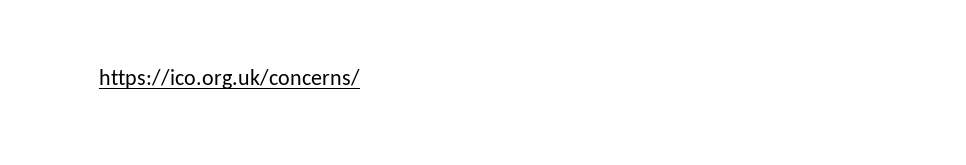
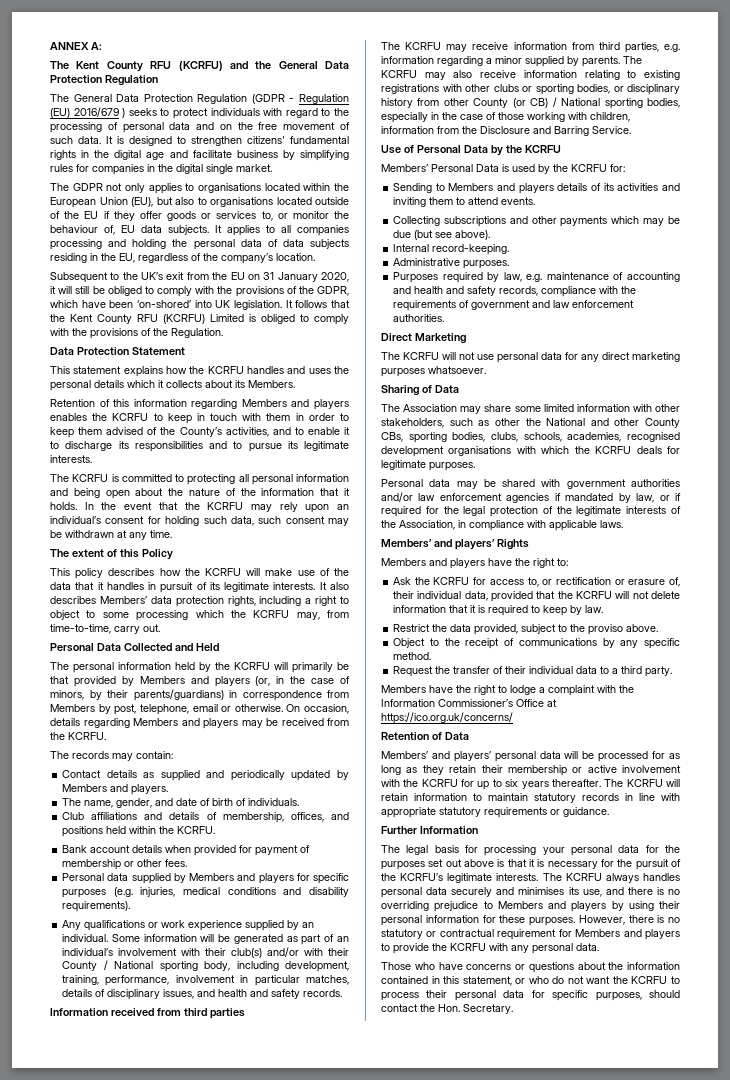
- https://ico.org.uk/concerns/
+ ANNEX A:
+ The Kent County RFU (KCRFU) and the General Data Protection Regulation
+ The General Data Protection Regulation (GDPR - Regulation (EU) 2016/679 ) seeks to protect individuals with regard to the processing of personal data and on the free movement of such data. It is designed to strengthen citizens' fundamental rights in the digital age and facilitate business by simplifying rules for companies in the digital single market.
+ The GDPR not only applies to organisations located within the European Union (EU), but also to organisations located outside of the EU if they offer goods or services to, or monitor the behaviour of, EU data subjects. It applies to all companies processing and holding the personal data of data subjects residing in the EU, regardless of the company’s location.
+ Subsequent to the UK’s exit from the EU on 31 January 2020, it will still be obliged to comply with the provisions of the GDPR, which have been ‘on-shored’ into UK legislation. It follows that the Kent County RFU (KCRFU) Limited is obliged to comply with the provisions of the Regulation.
+ Data Protection Statement
+ This statement explains how the KCRFU handles and uses the personal details which it collects about its Members.
+ Retention of this information regarding Members and players enables the KCRFU to keep in touch with them in order to keep them advised of the County’s activities, and to enable it to discharge its responsibilities and to pursue its legitimate interests.
+ The KCRFU is committed to protecting all personal information and being open about the nature of the information that it holds. In the event that the KCRFU may rely upon an individual’s consent for holding such data, such consent may be withdrawn at any time.
+ The extent of this Policy
+ This policy describes how the KCRFU will make use of the data that it handles in pursuit of its legitimate interests. It also describes Members’ data protection rights, including a right to object to some processing which the KCRFU may, from time-to-time, carry out.
+ Personal Data Collected and Held
+ The personal information held by the KCRFU will primarily be that provided by Members and players (or, in the case of minors, by their parents/guardians) in correspondence from Members by post, telephone, email or otherwise. On occasion, details regarding Members and players may be received from the KCRFU.
+ The records may contain:
+ Contact details as supplied and periodically updated by Members and players.
+ The name, gender, and date of birth of individuals.
+ Club affiliations and details of membership, offices, and positions held within the KCRFU.
+ Bank account details when provided for payment of membership or other fees.
+ Personal data supplied by Members and players for specific purposes (e.g. injuries, medical conditions and disability requirements).
+ Any qualifications or work experience supplied by an individual. Some information will be generated as part of an individual’s involvement with their club(s) and/or with their County / National sporting body, including development, training, performance, involvement in particular matches, details of disciplinary issues, and health and safety records.
+ Information received from third parties
+ The KCRFU may receive information from third parties, e.g. information regarding a minor supplied by parents. The KCRFU may also receive information relating to existing registrations with other clubs or sporting bodies, or disciplinary history from other County (or CB) / National sporting bodies, especially in the case of those working with children, information from the Disclosure and Barring Service.
+ Use of Personal Data by the KCRFU
+ Members’ Personal Data is used by the KCRFU for:
+ Sending to Members and players details of its activities and inviting them to attend events.
+ Collecting subscriptions and other payments which may be due (but see above).
+ Internal record-keeping.
+ Administrative purposes.
+ Purposes required by law, e.g. maintenance of accounting and health and safety records, compliance with the requirements of government and law enforcement authorities.
+ Direct Marketing
+ The KCRFU will not use personal data for any direct marketing purposes whatsoever.
+ Sharing of Data
+ The Association may share some limited information with other stakeholders, such as other the National and other County CBs, sporting bodies, clubs, schools, academies, recognised development organisations with which the KCRFU deals for legitimate purposes.
+ Personal data may be shared with government authorities and/or law enforcement agencies if mandated by law, or if required for the legal protection of the legitimate interests of the Association, in compliance with applicable laws.
+ Members’ and players’ Rights
+ Members and players have the right to:
+ Ask the KCRFU for access to, or rectification or erasure of, their individual data, provided that the KCRFU will not delete information that it is required to keep by law.
+ Restrict the data provided, subject to the proviso above.
+ Object to the receipt of communications by any specific method.
+ Request the transfer of their individual data to a third party.
+ Members have the right to lodge a complaint with the Information Commissioner’s Office at https://ico.org.uk/concerns/
+ Retention of Data
+ Members’ and players’ personal data will be processed for as long as they retain their membership or active involvement with the KCRFU for up to six years thereafter. The KCRFU will retain information to maintain statutory records in line with appropriate statutory requirements or guidance.
+ Further Information
+ The legal basis for processing your personal data for the purposes set out above is that it is necessary for the pursuit of the KCRFU’s legitimate interests. The KCRFU always handles personal data securely and minimises its use, and there is no overriding prejudice to Members and players by using their personal information for these purposes. However, there is no statutory or contractual requirement for Members and players to provide the KCRFU with any personal data.
+ Those who have concerns or questions about the information contained in this statement, or who do not want the KCRFU to process their personal data for specific purposes, should contact the Hon. Secretary.

